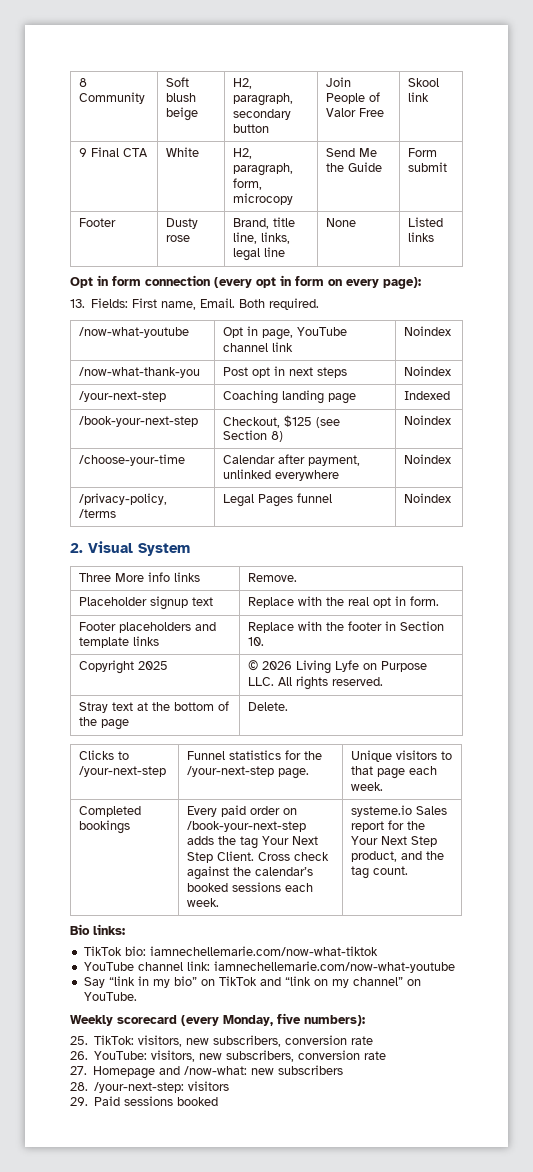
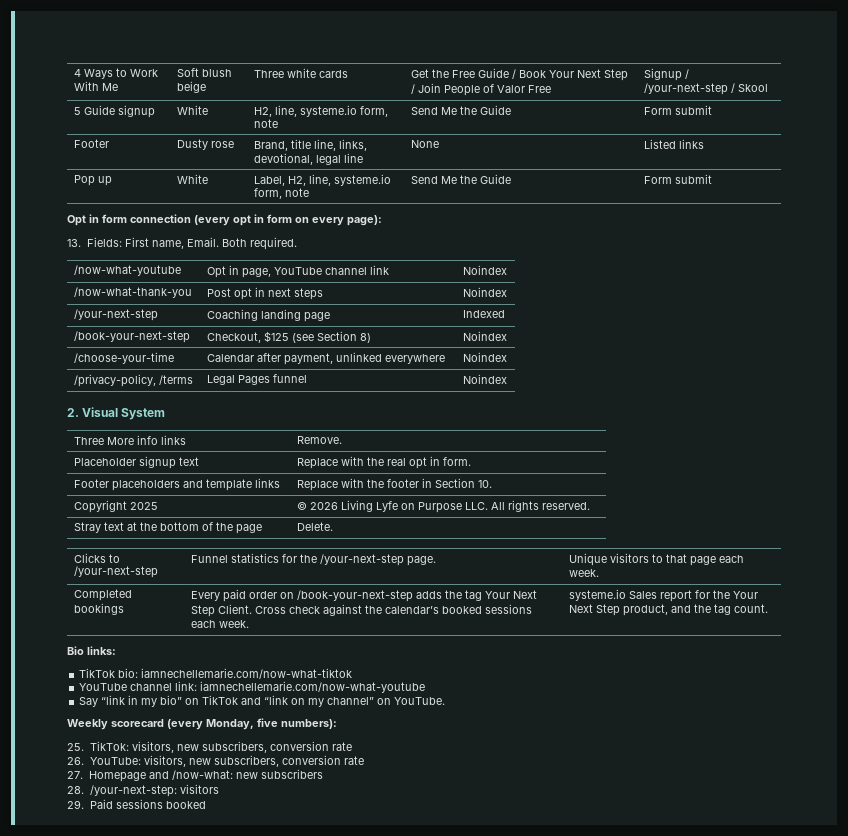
- 8 Community | Soft blush beige | H2, paragraph, secondary button | Join People of Valor Free | Skool link
- 9 Final CTA | White | H2, paragraph, form, microcopy | Send Me the Guide | Form submit
+ 4 Ways to Work With Me | Soft blush beige | Three white cards | Get the Free Guide / Book Your Next Step / Join People of Valor Free | Signup / /your-next-step / Skool
+ 5 Guide signup | White | H2, line, systeme.io form, note | Send Me the Guide | Form submit
- Footer | Dusty rose | Brand, title line, links, legal line | None | Listed links
+ Footer | Dusty rose | Brand, title line, links, devotional, legal line | None | Listed links
+ Pop up | White | Label, H2, line, systeme.io form, note | Send Me the Guide | Form submit

